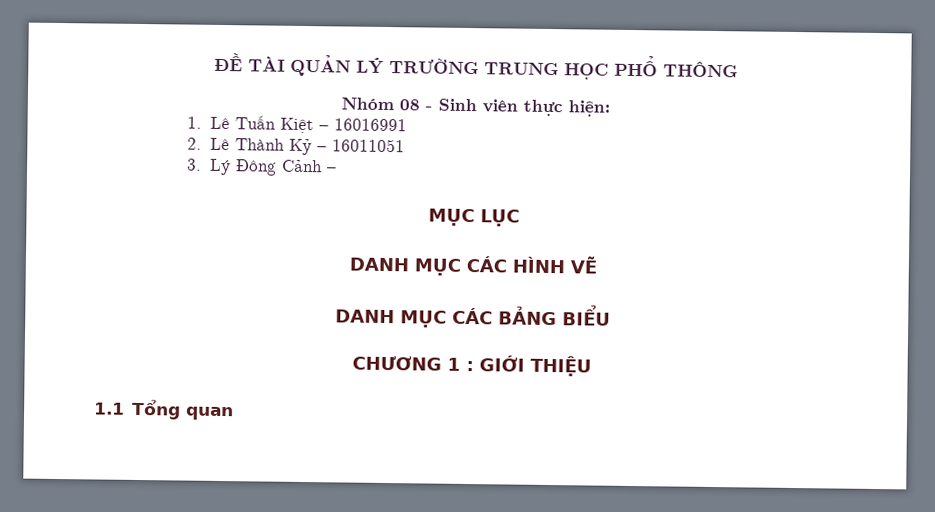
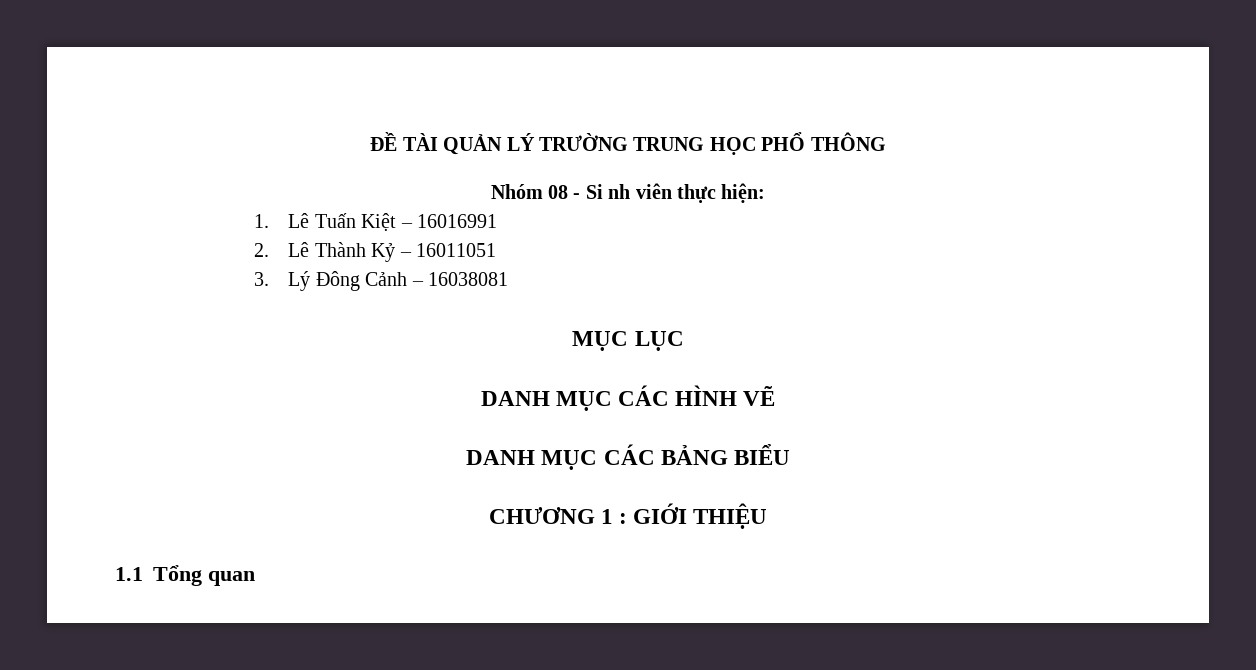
- Nhóm 08 - Sinh viên thực hiện:
+ Nhóm 08 - Si nh viên thực hiện:
- 3. Lý Đông Cảnh –
+ 3. Lý Đông Cảnh – 16038081

